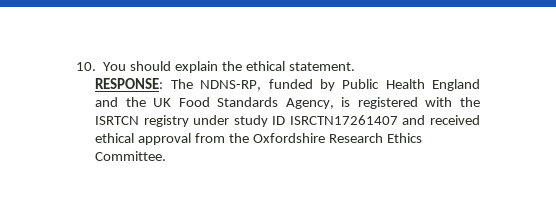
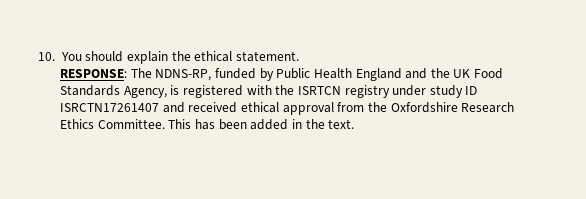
+ This has been added in the text.

